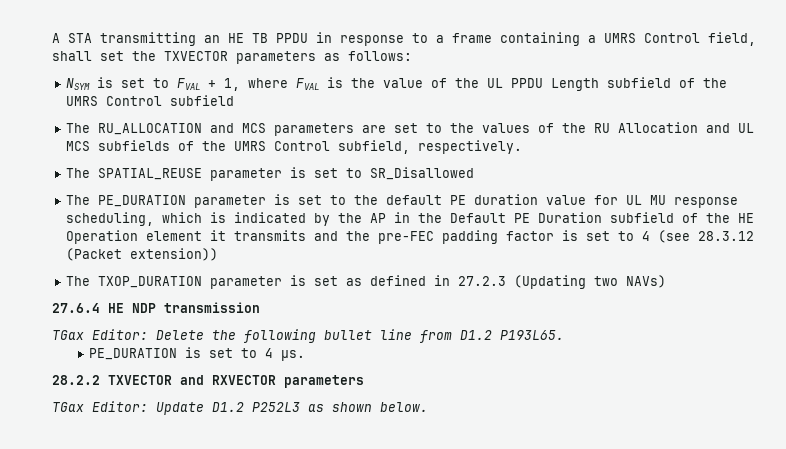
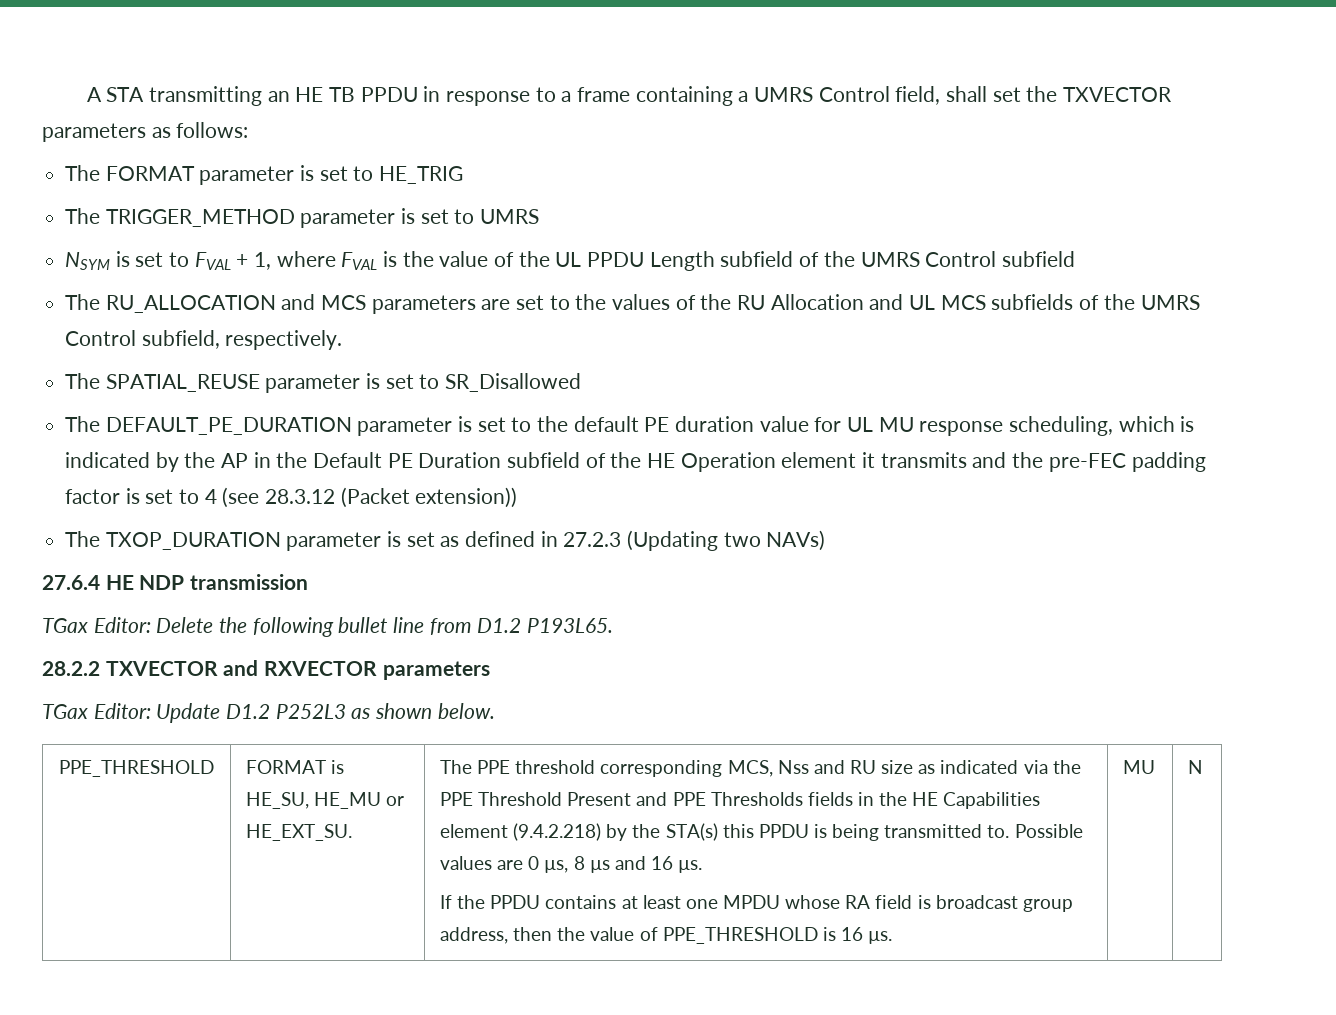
+ The FORMAT parameter is set to HE_TRIG
+ The TRIGGER_METHOD parameter is set to UMRS
- The PE_DURATION parameter is set to the default PE duration value for UL MU response scheduling, which is indicated by the AP in the Default PE Duration subfield of the HE Operation element it transmits and the pre-FEC padding factor is set to 4 (see 28.3.12 (Packet extension))
+ The DEFAULT_PE_DURATION parameter is set to the default PE duration value for UL MU response scheduling, which is indicated by the AP in the Default PE Duration subfield of the HE Operation element it transmits and the pre-FEC padding factor is set to 4 (see 28.3.12 (Packet extension))
- PE_DURATION is set to 4 µs.
+ PPE_THRESHOLD | FORMAT is HE_SU, HE_MU or HE_EXT_SU. | The PPE threshold corresponding MCS, Nss and RU size as indicated via the PPE Threshold Present and PPE Thresholds fields in the HE Capabilities element (9.4.2.218) by the STA(s) this PPDU is being transmitted to. Possible values are 0 µs, 8 µs and 16 µs.
+ If the PPDU contains at least one MPDU whose RA field is broadcast group address, then the value of PPE_THRESHOLD is 16 µs. | MU | N

